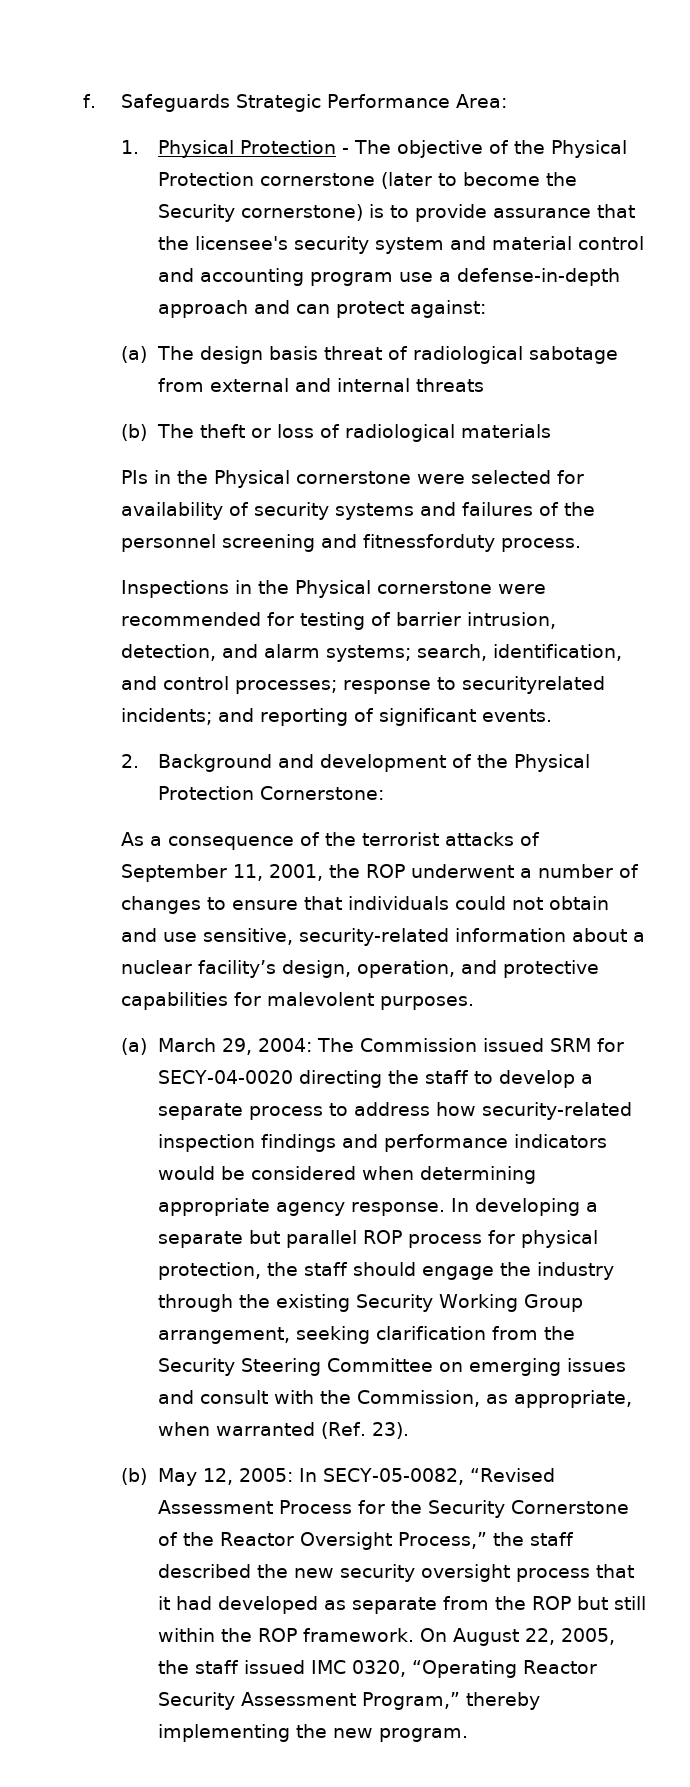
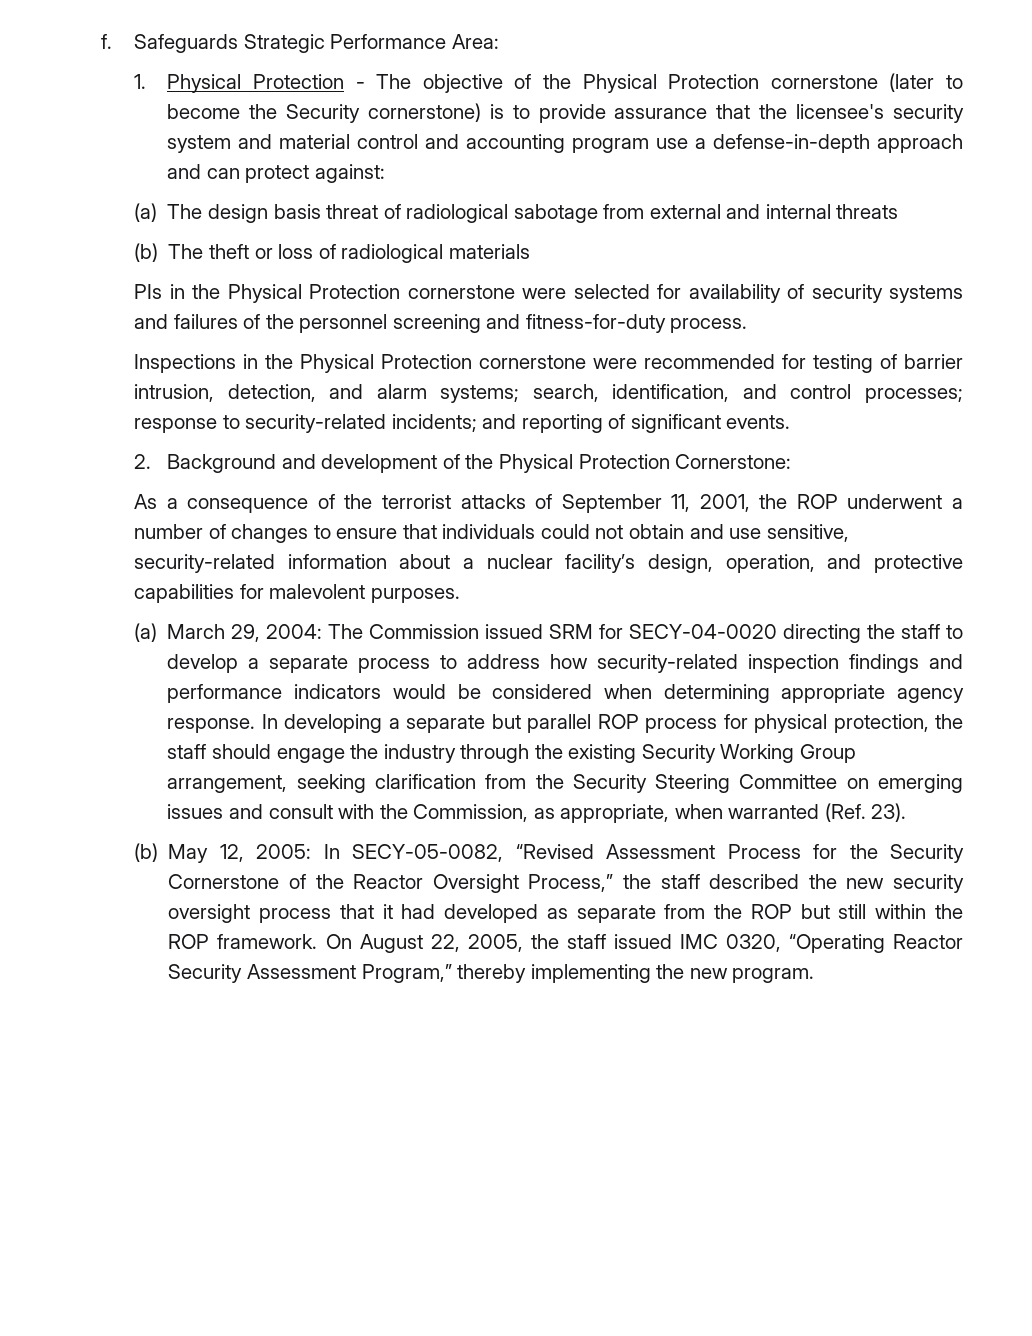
- PIs in the Physical cornerstone were selected for availability of security systems and failures of the personnel screening and fitnessforduty process.
+ PIs in the Physical Protection cornerstone were selected for availability of security systems and failures of the personnel screening and fitness-for-duty process.
- Inspections in the Physical cornerstone were recommended for testing of barrier intrusion, detection, and alarm systems; search, identification, and control processes; response to securityrelated incidents; and reporting of significant events.
+ Inspections in the Physical Protection cornerstone were recommended for testing of barrier intrusion, detection, and alarm systems; search, identification, and control processes; response to security-related incidents; and reporting of significant events.

